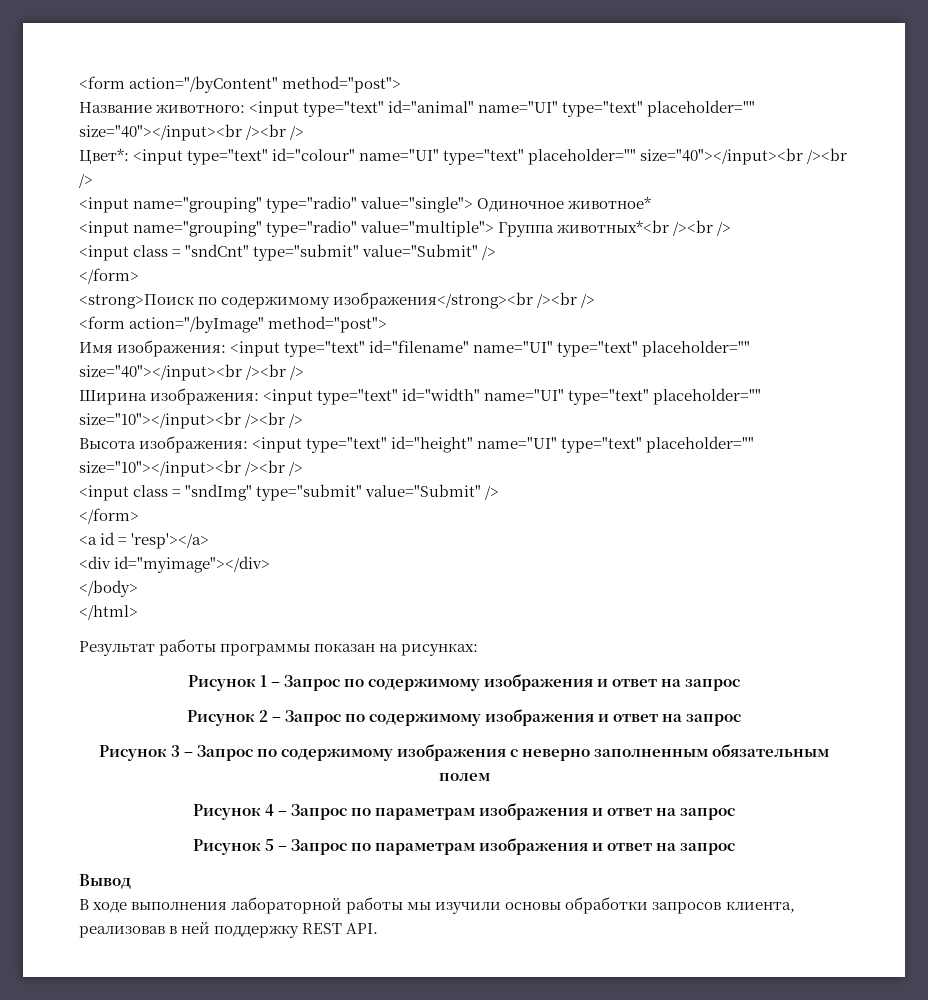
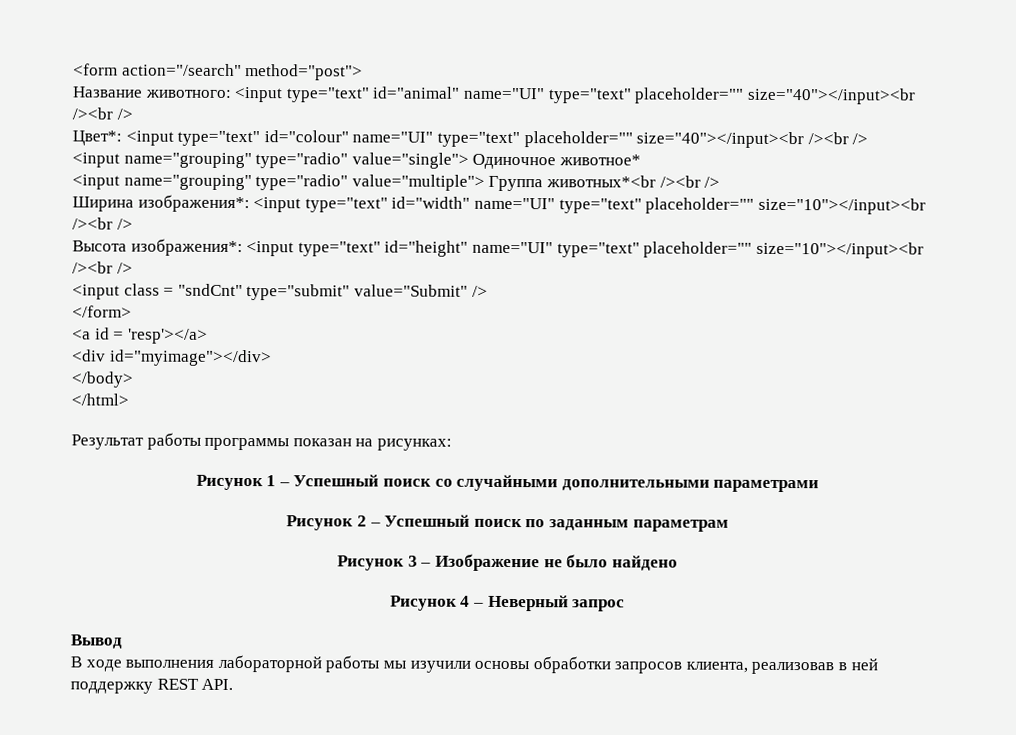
- <form action="/byContent" method="post">
+ <form action="/search" method="post">
- <input class = "sndCnt" type="submit" value="Submit" />
- </form>
- <strong>Поиск по содержимому изображения</strong><br /><br />
- <form action="/byImage" method="post">
- Имя изображения: <input type="text" id="filename" name="UI" type="text" placeholder="" size="40"></input><br /><br />
- Ширина изображения: <input type="text" id="width" name="UI" type="text" placeholder="" size="10"></input><br /><br />
+ Ширина изображения*: <input type="text" id="width" name="UI" type="text" placeholder="" size="10"></input><br /><br />
- Высота изображения: <input type="text" id="height" name="UI" type="text" placeholder="" size="10"></input><br /><br />
+ Высота изображения*: <input type="text" id="height" name="UI" type="text" placeholder="" size="10"></input><br /><br />
- <input class = "sndImg" type="submit" value="Submit" />
+ <input class = "sndCnt" type="submit" value="Submit" />
- Рисунок 1 – Запрос по содержимому изображения и ответ на запрос
- Рисунок 2 – Запрос по содержимому изображения и ответ на запрос
- Рисунок 3 – Запрос по содержимому изображения c неверно заполненным обязательным полем
- Рисунок 4 – Запрос по параметрам изображения и ответ на запрос
- Рисунок 5 – Запрос по параметрам изображения и ответ на запрос
+ Рисунок 1 – Успешный поиск со случайными дополнительными параметрами
+ Рисунок 2 – Успешный поиск по заданным параметрам
+ Рисунок 3 – Изображение не было найдено
+ Рисунок 4 – Неверный запрос

